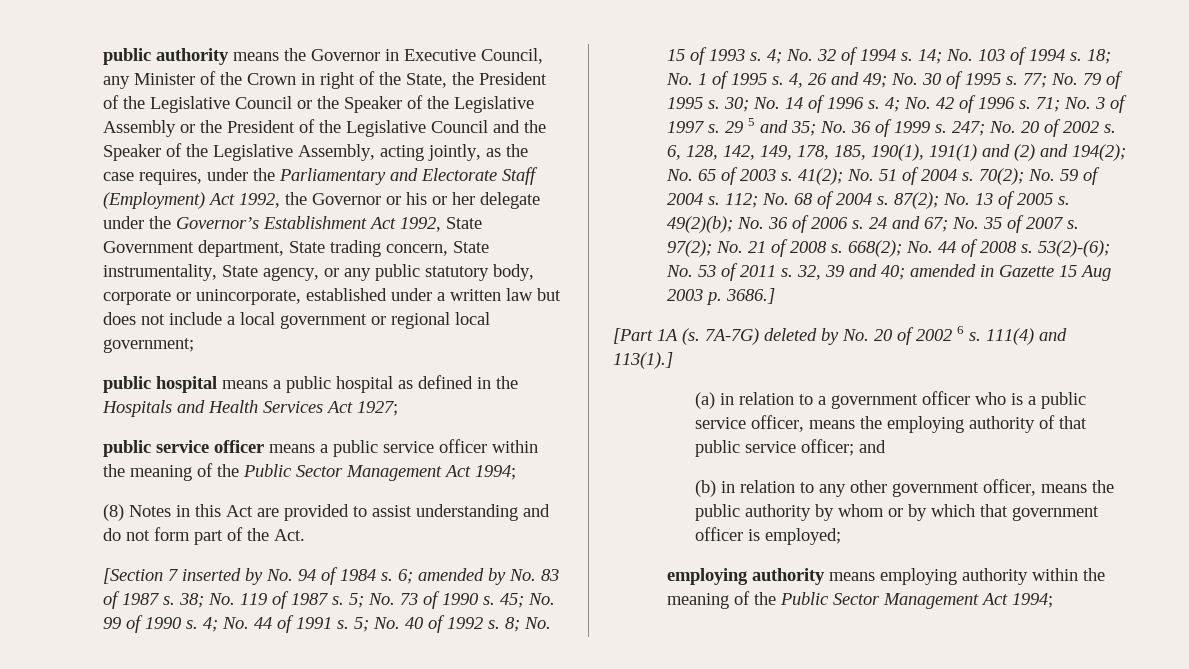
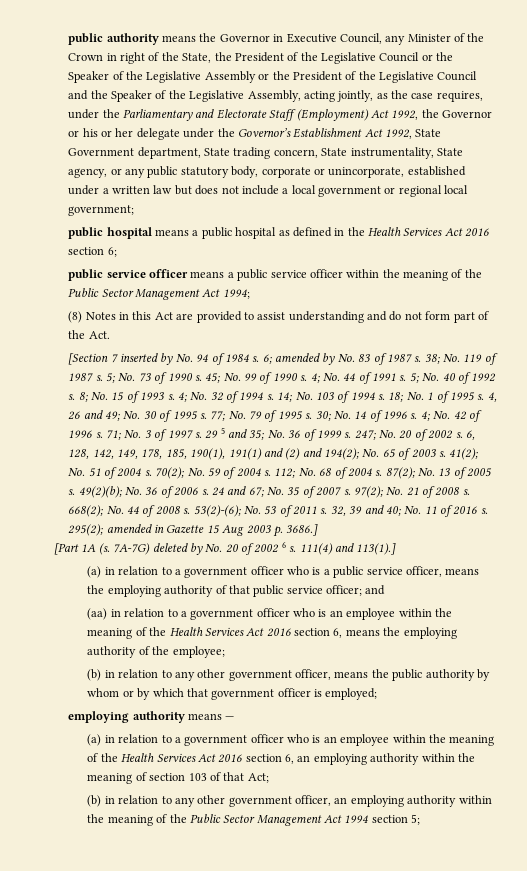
- public hospital means a public hospital as defined in the Hospitals and Health Services Act 1927;
+ public hospital means a public hospital as defined in the Health Services Act 2016 section 6;
- 32, 39 and 40; amended in Gazette 15 Aug 2003 p. 3686.]
+ 32, 39 and 40; No. 11 of 2016 s. 295(2); amended in Gazette 15 Aug 2003 p. 3686.]
+ (aa) in relation to a government officer who is an employee within the meaning of the Health Services Act 2016 section 6, means the employing authority of the employee;
- employing authority means employing authority within the meaning of the Public Sector Management Act 1994;
+ employing authority means —
+ (a) in relation to a government officer who is an employee within the meaning of the Health Services Act 2016 section 6, an employing authority within the meaning of section 103 of that Act;
+ (b) in relation to any other government officer, an employing authority within the meaning of the Public Sector Management Act 1994 section 5;

